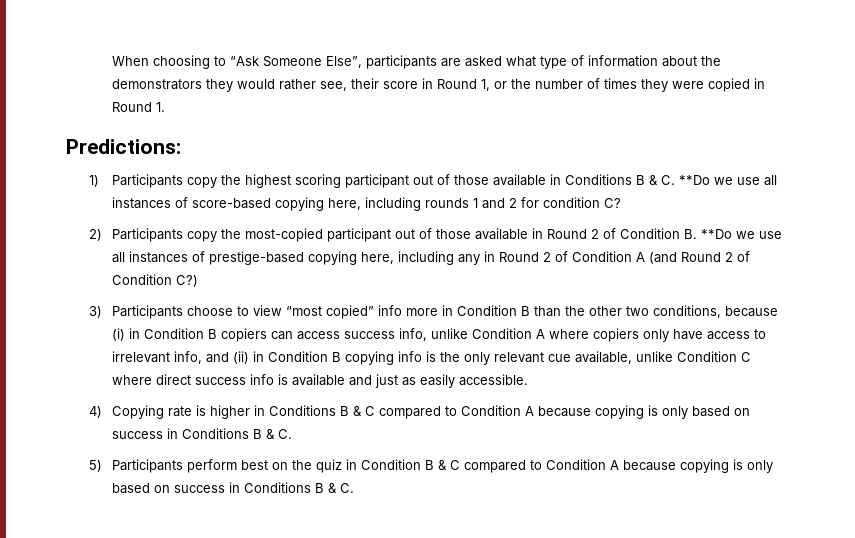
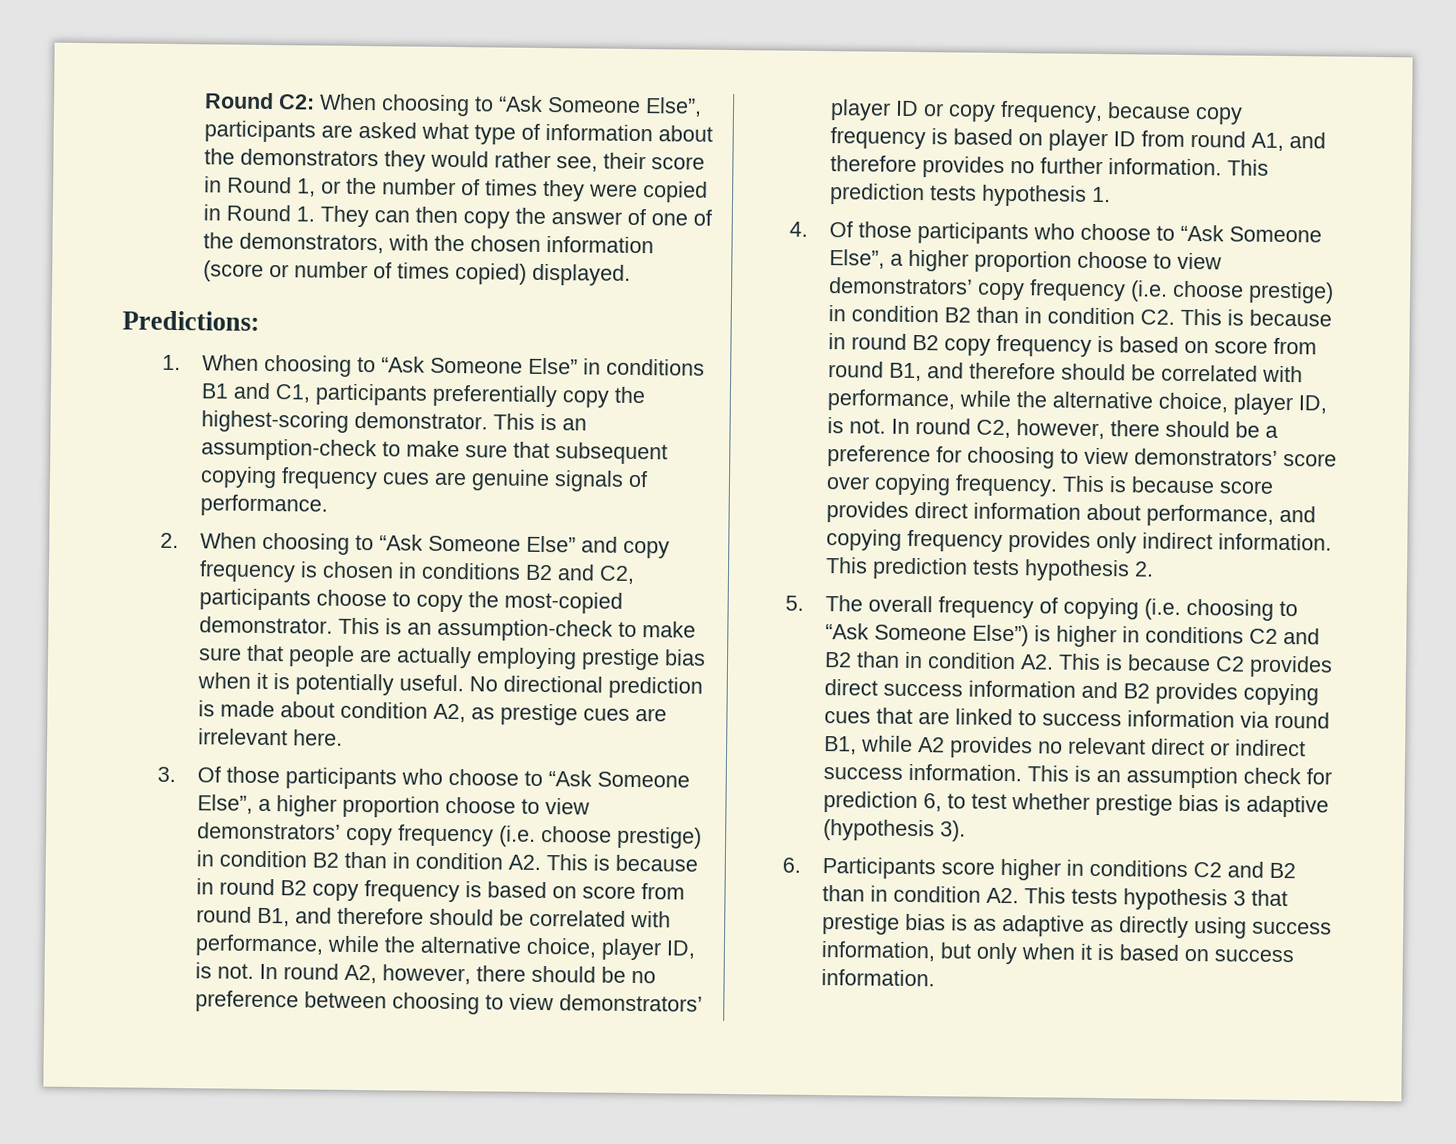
- When choosing to “Ask Someone Else”, participants are asked what type of information about the demonstrators they would rather see, their score in Round 1, or the number of times they were copied in Round 1.
+ Round C2: When choosing to “Ask Someone Else”, participants are asked what type of information about the demonstrators they would rather see, their score in Round 1, or the number of times they were copied in Round 1. They can then copy the answer of one of the demonstrators, with the chosen information (score or number of times copied) displayed.
  Predictions:
- 1) Participants copy the highest scoring participant out of those available in Conditions B & C. **Do we use all instances of score-based copying here, including rounds 1 and 2 for condition C?
- 2) Participants copy the most-copied participant out of those available in Round 2 of Condition B. **Do we use all instances of prestige-based copying here, including any in Round 2 of Condition A (and Round 2 of Condition C?)
- 3) Participants choose to view “most copied” info more in Condition B than the other two conditions, because (i) in Condition B copiers can access success info, unlike Condition A where copiers only have access to irrelevant info, and (ii) in Condition B copying info is the only relevant cue available, unlike Condition C where direct success info is available and just as easily accessible.
- 4) Copying rate is higher in Conditions B & C compared to Condition A because copying is only based on success in Conditions B & C.
- 5) Participants perform best on the quiz in Condition B & C compared to Condition A because copying is only based on success in Conditions B & C.
+ 1. When choosing to “Ask Someone Else” in conditions B1 and C1, participants preferentially copy the highest-scoring demonstrator. This is an assumption-check to make sure that subsequent copying frequency cues are genuine signals of performance.
+ 2. When choosing to “Ask Someone Else” and copy frequency is chosen in conditions B2 and C2, participants choose to copy the most-copied demonstrator. This is an assumption-check to make sure that people are actually employing prestige bias when it is potentially useful. No directional prediction is made about condition A2, as prestige cues are irrelevant here.
+ 3. Of those participants who choose to “Ask Someone Else”, a higher proportion choose to view demonstrators’ copy frequency (i.e. choose prestige) in condition B2 than in condition A2. This is because in round B2 copy frequency is based on score from round B1, and therefore should be correlated with performance, while the alternative choice, player ID, is not. In round A2, however, there should be no preference between choosing to view demonstrators’ player ID or copy frequency, because copy frequency is based on player ID from round A1, and therefore provides no further information. This prediction tests hypothesis 1.
+ 4. Of those participants who choose to “Ask Someone Else”, a higher proportion choose to view demonstrators’ copy frequency (i.e. choose prestige) in condition B2 than in condition C2. This is because in round B2 copy frequency is based on score from round B1, and therefore should be correlated with performance, while the alternative choice, player ID, is not. In round C2, however, there should be a preference for choosing to view demonstrators’ score over copying frequency. This is because score provides direct information about performance, and copying frequency provides only indirect information. This prediction tests hypothesis 2.
+ 5. The overall frequency of copying (i.e. choosing to “Ask Someone Else”) is higher in conditions C2 and B2 than in condition A2. This is because C2 provides direct success information and B2 provides copying cues that are linked to success information via round B1, while A2 provides no relevant direct or indirect success information. This is an assumption check for prediction 6, to test whether prestige bias is adaptive (hypothesis 3).
+ 6. Participants score higher in conditions C2 and B2 than in condition A2. This tests hypothesis 3 that prestige bias is as adaptive as directly using success information, but only when it is based on success information.

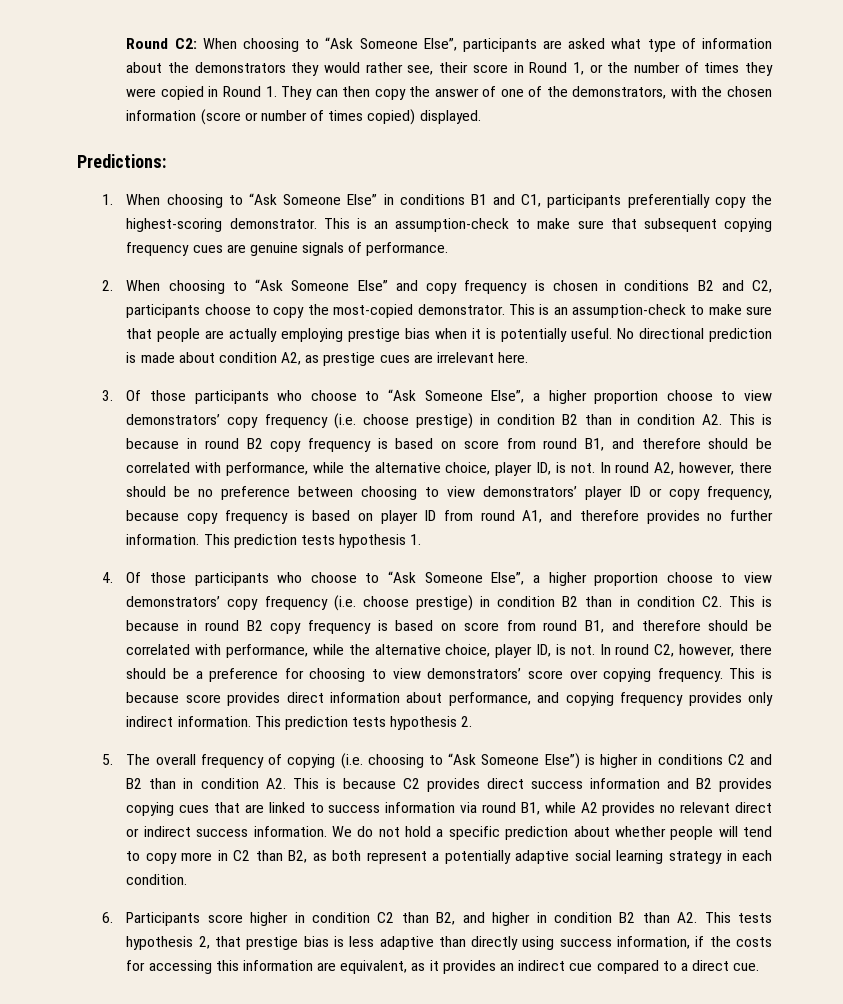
- This is an assumption check for prediction 6, to test whether prestige bias is adaptive (hypothesis 3).
+ We do not hold a specific prediction about whether people will tend to copy more in C2 than B2, as both represent a potentially adaptive social learning strategy in each condition.
- 6. Participants score higher in conditions C2 and B2 than in condition A2. This tests hypothesis 3 that prestige bias is as adaptive as directly using success information, but only when it is based on success information.
+ 6. Participants score higher in condition C2 than B2, and higher in condition B2 than A2. This tests hypothesis 2, that prestige bias is less adaptive than directly using success information, if the costs for accessing this information are equivalent, as it provides an indirect cue compared to a direct cue.

